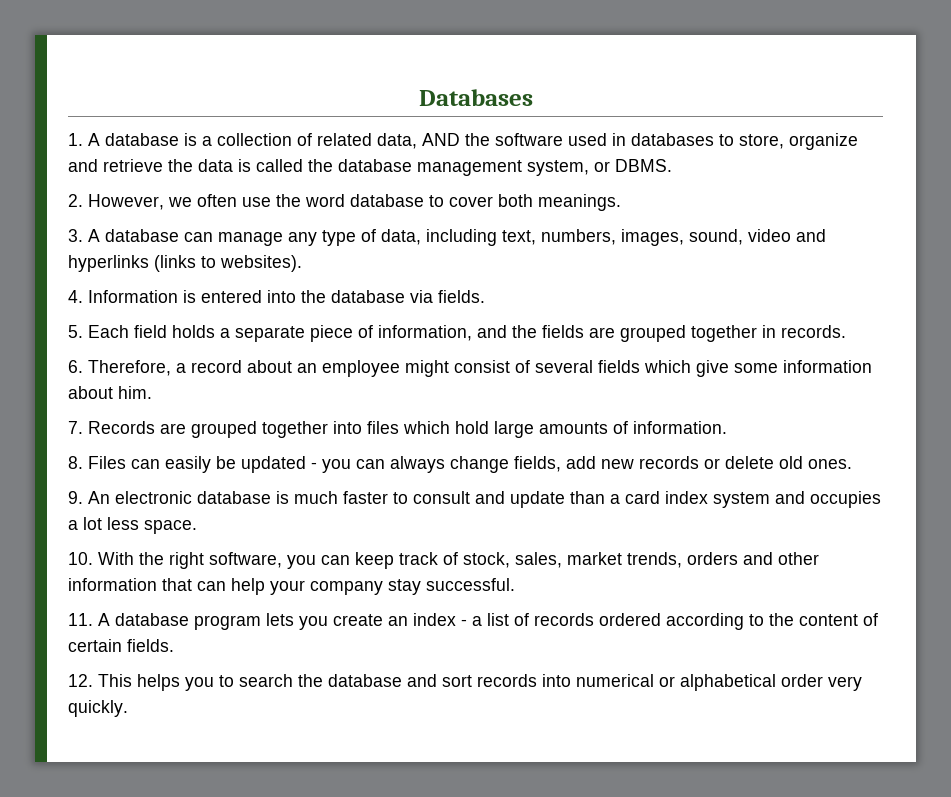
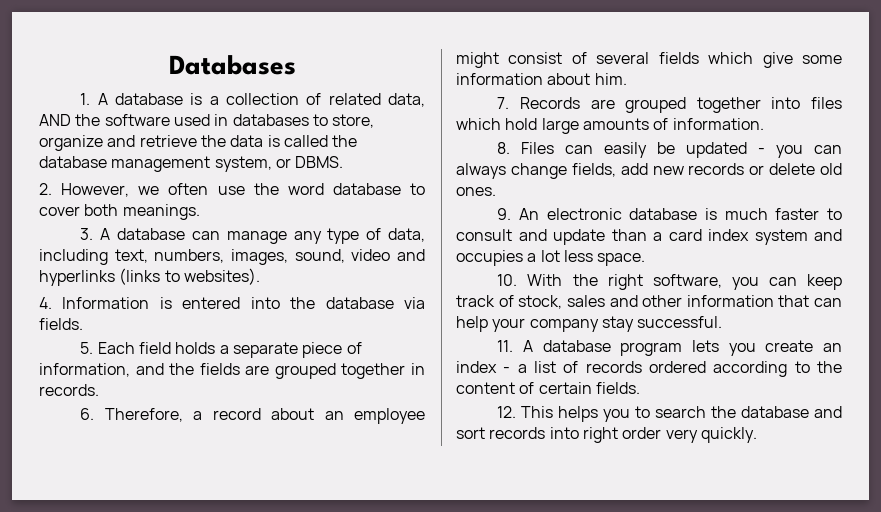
- 10. With the right software, you can keep track of stock, sales, market trends, orders and other information that can help your company stay successful.
+ 10. With the right software, you can keep track of stock, sales and other information that can help your company stay successful.
- 12. This helps you to search the database and sort records into numerical or alphabetical order very quickly.
+ 12. This helps you to search the database and sort records into right order very quickly.

